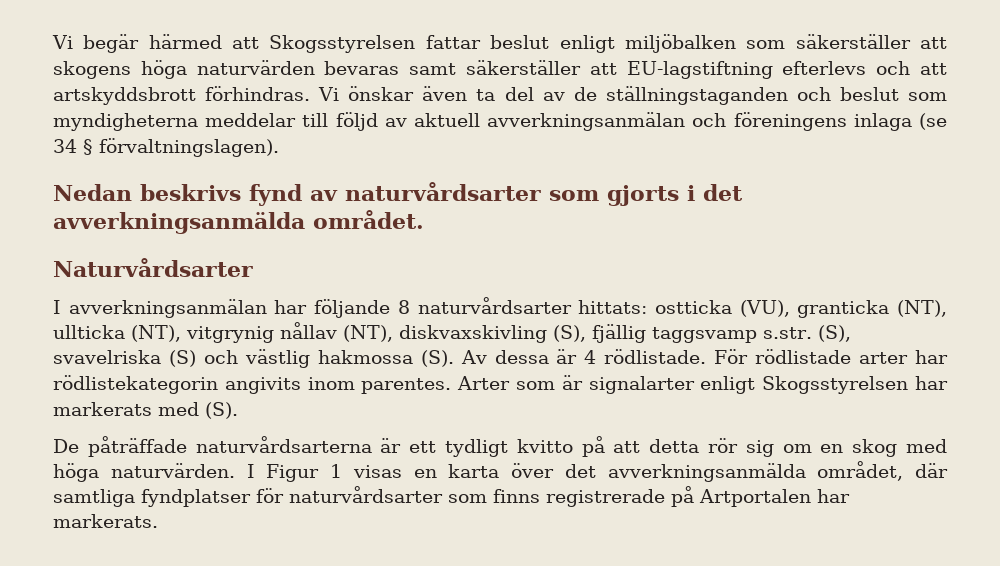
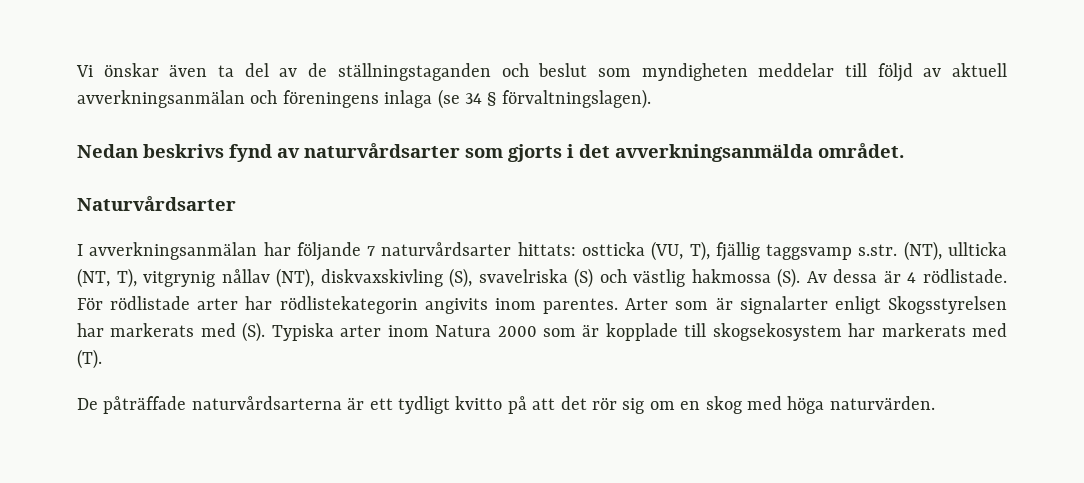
- Vi begär härmed att Skogsstyrelsen fattar beslut enligt miljöbalken som säkerställer att skogens höga naturvärden bevaras samt säkerställer att EU-lagstiftning efterlevs och att artskyddsbrott förhindras. Vi önskar även ta del av de ställningstaganden och beslut som myndigheterna meddelar till följd av aktuell avverkningsanmälan och föreningens inlaga (se 34 § förvaltningslagen).
+ Vi önskar även ta del av de ställningstaganden och beslut som myndigheten meddelar till följd av aktuell avverkningsanmälan och föreningens inlaga (se 34 § förvaltningslagen).
- I avverkningsanmälan har följande 8 naturvårdsarter hittats: ostticka (VU), granticka (NT), ullticka (NT), vitgrynig nållav (NT), diskvaxskivling (S), fjällig taggsvamp s.str. (S), svavelriska (S) och västlig hakmossa (S). Av dessa är 4 rödlistade.
+ I avverkningsanmälan har följande 7 naturvårdsarter hittats: ostticka (VU, T), fjällig taggsvamp s.str. (NT), ullticka (NT, T), vitgrynig nållav (NT), diskvaxskivling (S), svavelriska (S) och västlig hakmossa (S). Av dessa är 4 rödlistade.
- Arter som är signalarter enligt Skogsstyrelsen har markerats med (S).
+ Arter som är signalarter enligt Skogsstyrelsen har markerats med (S). Typiska arter inom Natura 2000 som är kopplade till skogsekosystem har markerats med (T).
- De påträffade naturvårdsarterna är ett tydligt kvitto på att detta rör sig om en skog med höga naturvärden. I Figur 1 visas en karta över det avverkningsanmälda området, där samtliga fyndplatser för naturvårdsarter som finns registrerade på Artportalen har markerats.
+ De påträffade naturvårdsarterna är ett tydligt kvitto på att det rör sig om en skog med höga naturvärden.

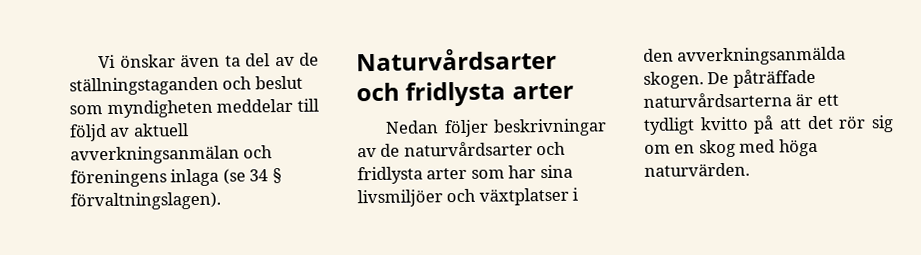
- Nedan beskrivs fynd av naturvårdsarter som gjorts i det avverkningsanmälda området.
- Naturvårdsarter
- I avverkningsanmälan har följande 7 naturvårdsarter hittats: ostticka (VU, T), fjällig taggsvamp s.str. (NT), ullticka (NT, T), vitgrynig nållav (NT), diskvaxskivling (S), svavelriska (S) och västlig hakmossa (S). Av dessa är 4 rödlistade. För rödlistade arter har rödlistekategorin angivits inom parentes. Arter som är signalarter enligt Skogsstyrelsen har markerats med (S). Typiska arter inom Natura 2000 som är kopplade till skogsekosystem har markerats med (T).
- De påträffade naturvårdsarterna är ett tydligt kvitto på att det rör sig om en skog med höga naturvärden.
+ Naturvårdsarter och fridlysta arter
+ Nedan följer beskrivningar av de naturvårdsarter och fridlysta arter som har sina livsmiljöer och växtplatser i den avverkningsanmälda skogen. De påträffade naturvårdsarterna är ett tydligt kvitto på att det rör sig om en skog med höga naturvärden.

